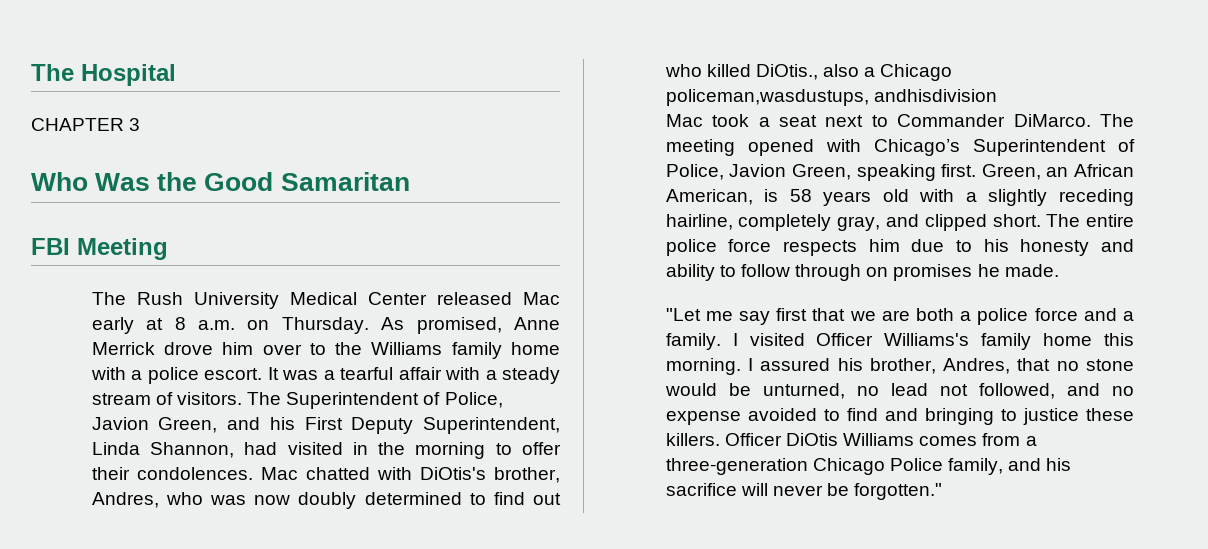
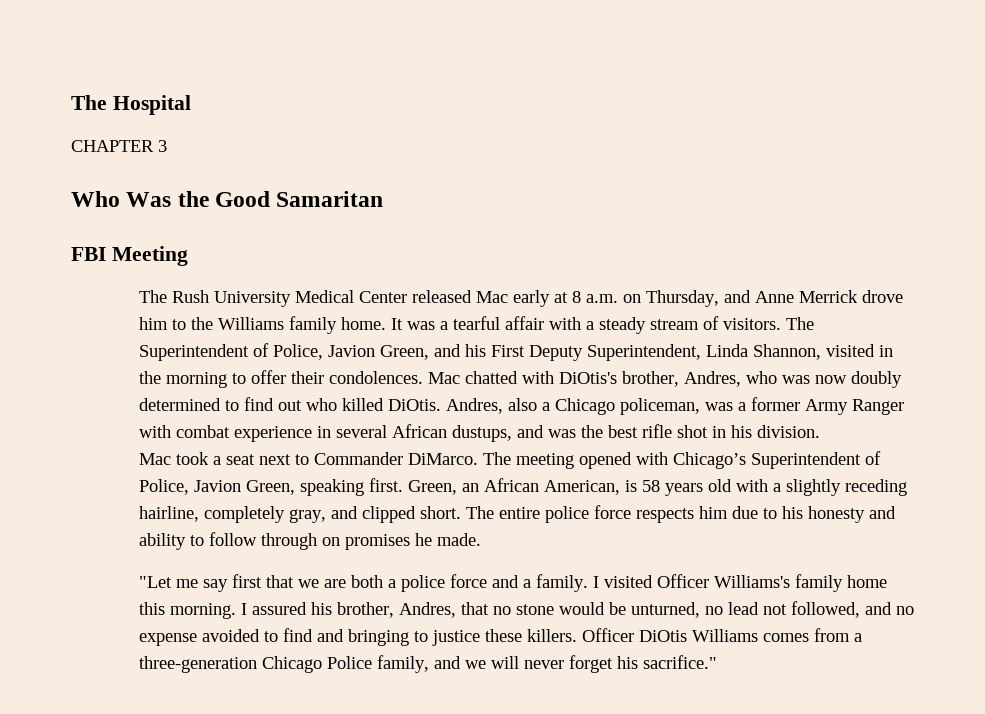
- The Rush University Medical Center released Mac early at 8 a.m. on Thursday. As promised, Anne Merrick drove him over to the Williams family home with a police escort.
+ The Rush University Medical Center released Mac early at 8 a.m. on Thursday, and Anne Merrick drove him to the Williams family home.
- The Superintendent of Police, Javion Green, and his First Deputy Superintendent, Linda Shannon, had visited in the morning to offer their condolences.
+ The Superintendent of Police, Javion Green, and his First Deputy Superintendent, Linda Shannon, visited in the morning to offer their condolences.
- Mac chatted with DiOtis's brother, Andres, who was now doubly determined to find out who killed DiOtis., also a Chicago policeman,wasdustups, andhisdivision
+ Mac chatted with DiOtis's brother, Andres, who was now doubly determined to find out who killed DiOtis. Andres, also a Chicago policeman, was a former Army Ranger with combat experience in several African dustups, and was the best rifle shot in his division.
- Officer DiOtis Williams comes from a three-generation Chicago Police family, and his sacrifice will never be forgotten."
+ Officer DiOtis Williams comes from a three-generation Chicago Police family, and we will never forget his sacrifice."

